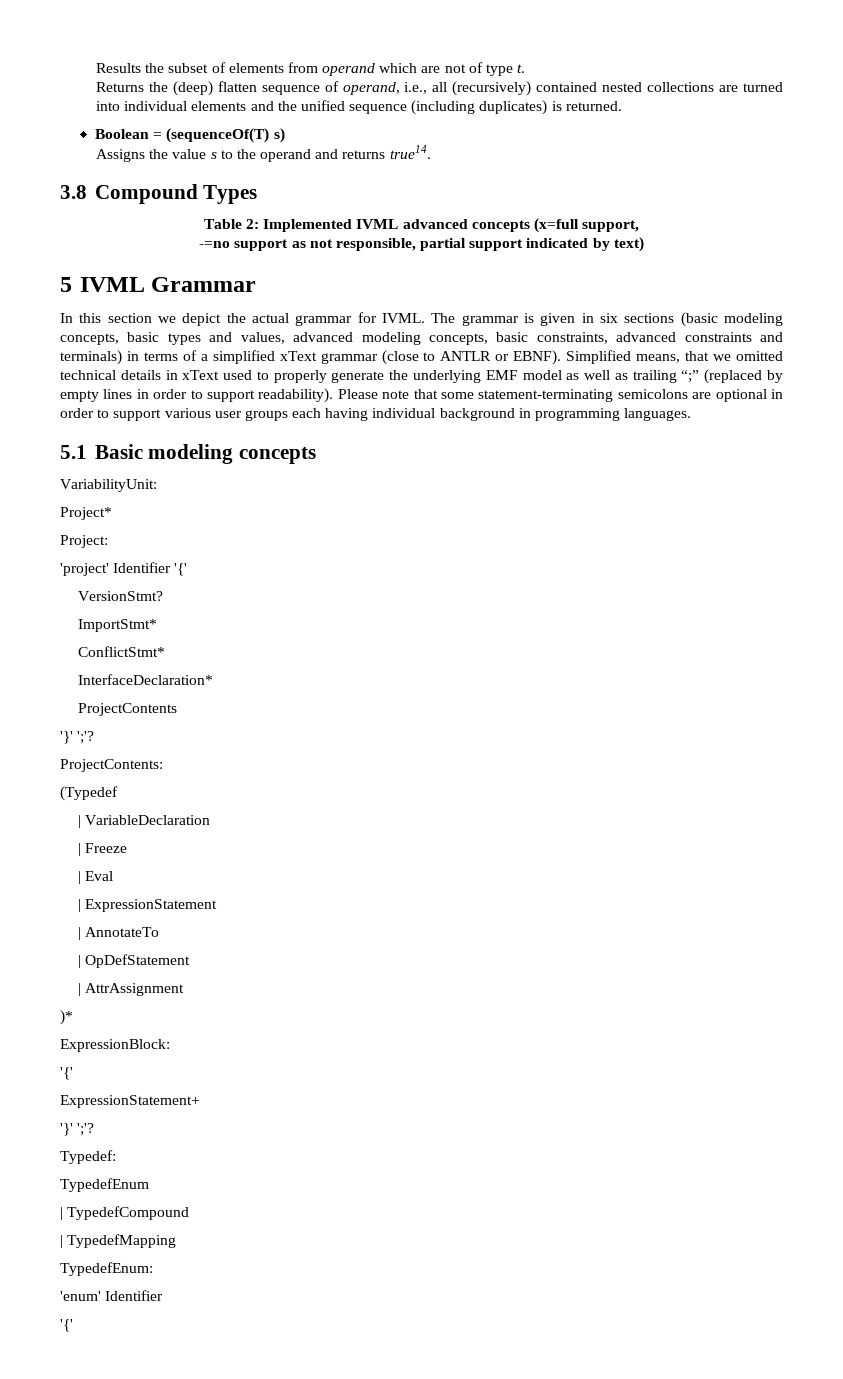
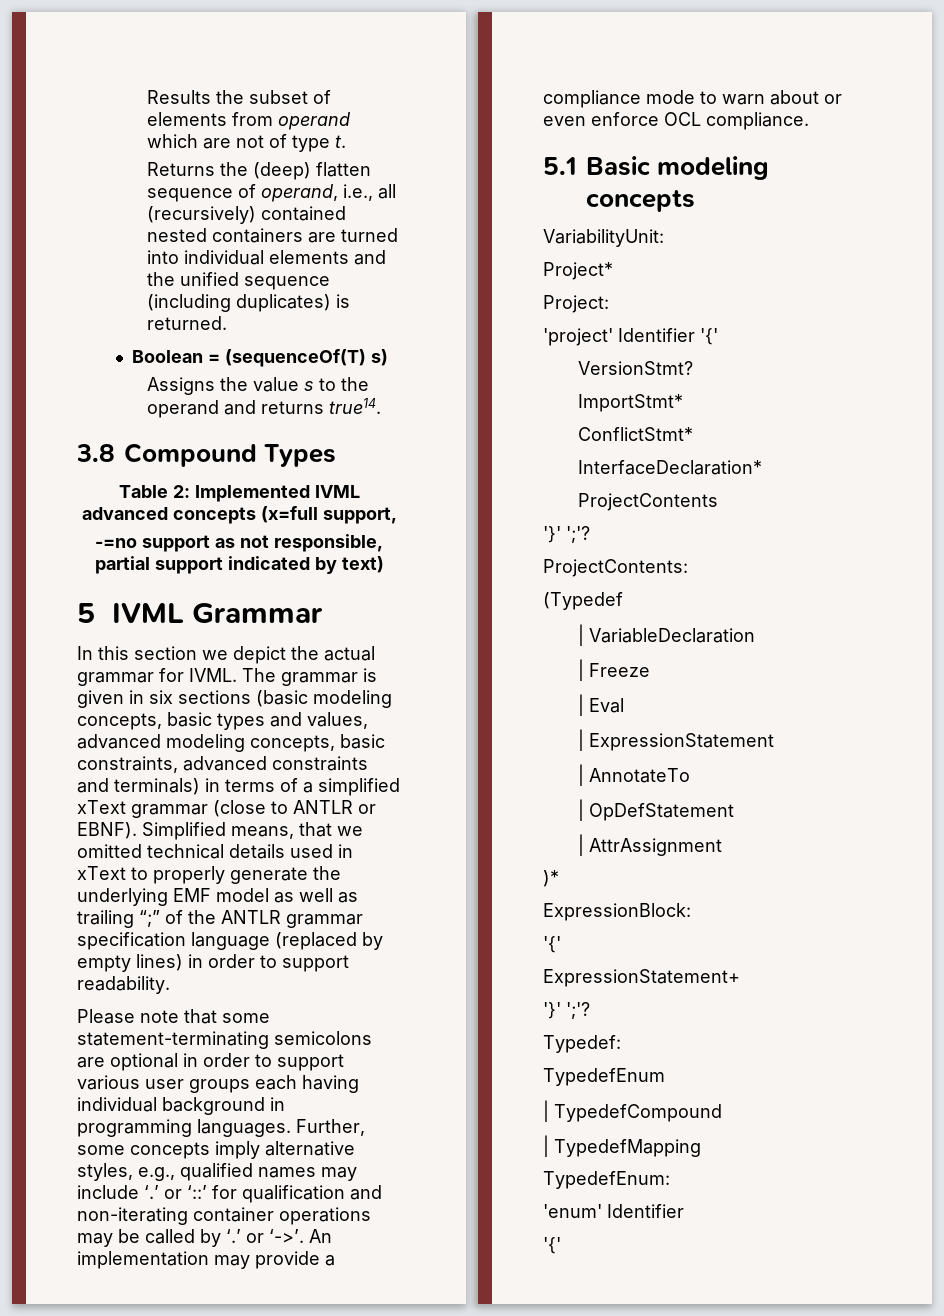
- Returns the (deep) flatten sequence of operand, i.e., all (recursively) contained nested collections are turned into individual elements and the unified sequence (including duplicates) is returned.
+ Returns the (deep) flatten sequence of operand, i.e., all (recursively) contained nested containers are turned into individual elements and the unified sequence (including duplicates) is returned.
- Simplified means, that we omitted technical details in xText used to properly generate the underlying EMF model as well as trailing “;” (replaced by empty lines in order to support readability). Please note that some statement-terminating semicolons are optional in order to support various user groups each having individual background in programming languages.
+ Simplified means, that we omitted technical details used in xText to properly generate the underlying EMF model as well as trailing “;” of the ANTLR grammar specification language (replaced by empty lines) in order to support readability.
+ Please note that some statement-terminating semicolons are optional in order to support various user groups each having individual background in programming languages. Further, some concepts imply alternative styles, e.g., qualified names may include ‘.’ or ‘::’ for qualification and non-iterating container operations may be called by ‘.’ or ‘->’. An implementation may provide a compliance mode to warn about or even enforce OCL compliance.

